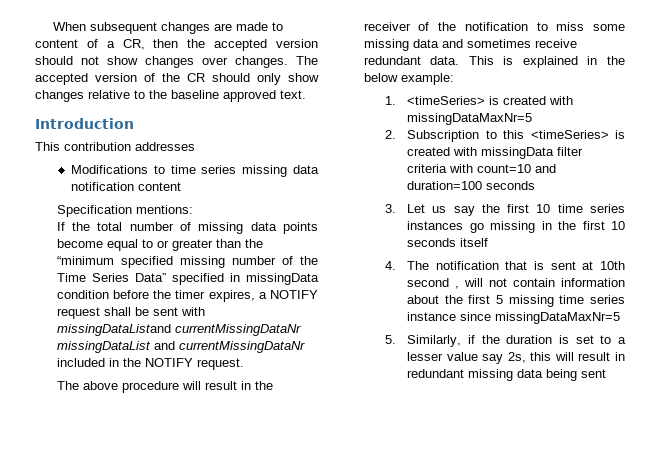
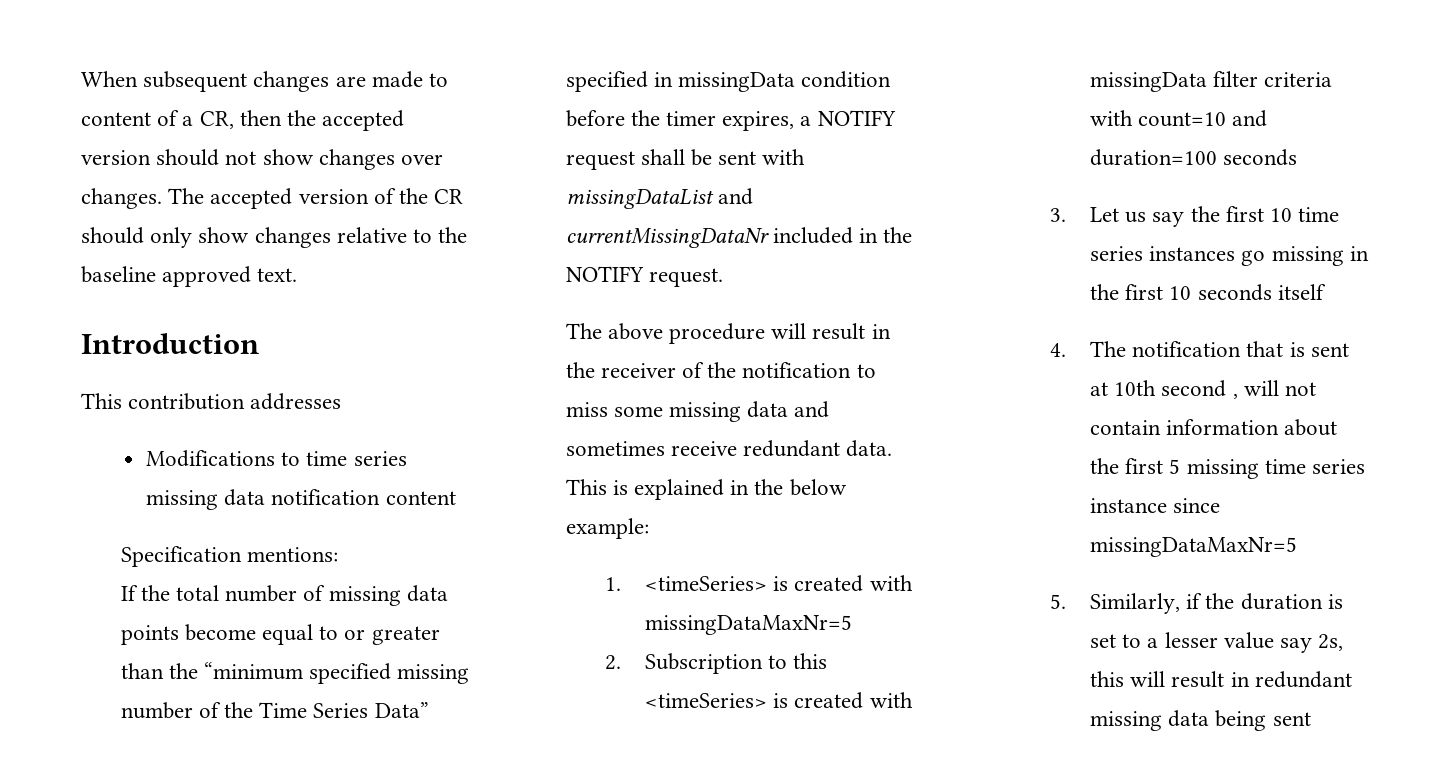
- If the total number of missing data points become equal to or greater than the “minimum specified missing number of the Time Series Data” specified in missingData condition before the timer expires, a NOTIFY request shall be sent with missingDataListand currentMissingDataNr missingDataList and currentMissingDataNr included in the NOTIFY request.
+ If the total number of missing data points become equal to or greater than the “minimum specified missing number of the Time Series Data” specified in missingData condition before the timer expires, a NOTIFY request shall be sent with missingDataList and currentMissingDataNr included in the NOTIFY request.

